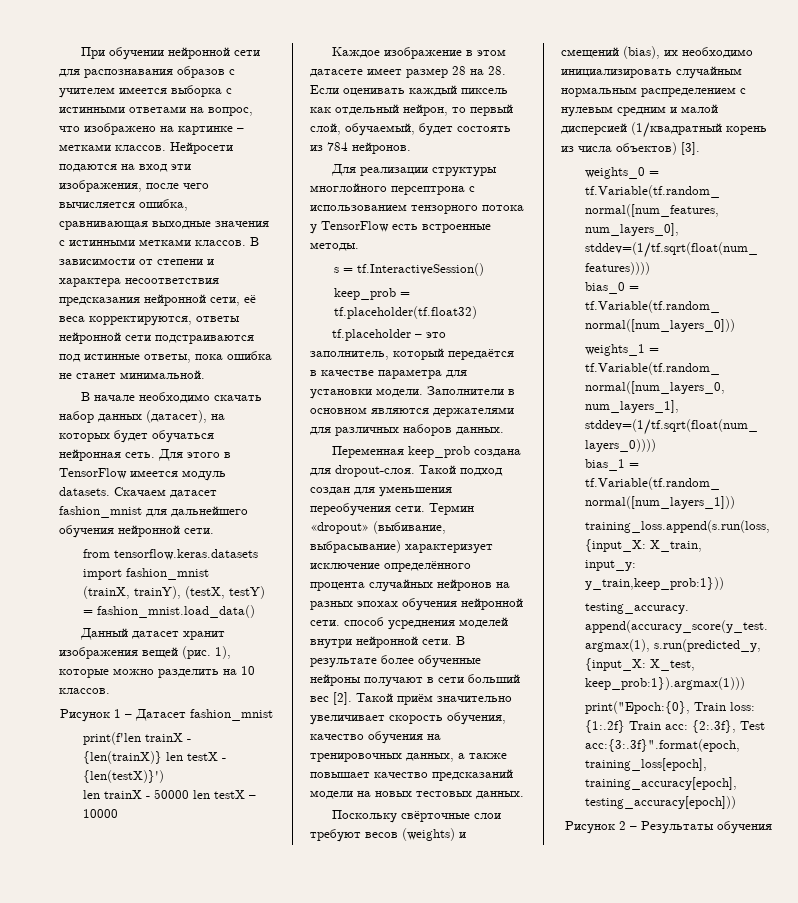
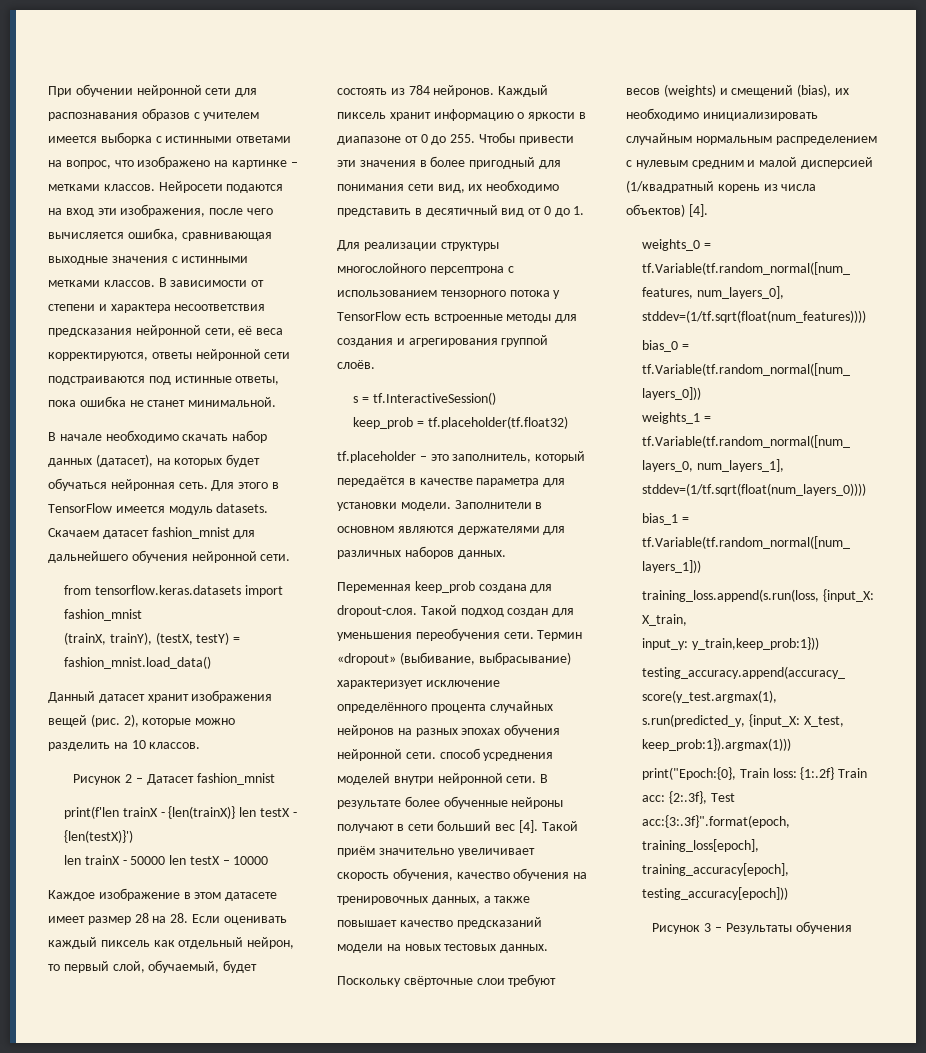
- 1), которые можно разделить на 10 классов.
+ 2), которые можно разделить на 10 классов.
- Рисунок 1 – Датасет fashion_mnist
+ Рисунок 2 – Датасет fashion_mnist
+ Каждый пиксель хранит информацию о яркости в диапазоне от 0 до 255. Чтобы привести эти значения в более пригодный для понимания сети вид, их необходимо представить в десятичный вид от 0 до 1.
- Для реализации структуры многлойного персептрона с использованием тензорного потока у TensorFlow есть встроенные методы.
+ Для реализации структуры многослойного персептрона с использованием тензорного потока у TensorFlow есть встроенные методы для создания и агрегирования группой слоёв.
- В результате более обученные нейроны получают в сети больший вес [2].
+ В результате более обученные нейроны получают в сети больший вес [4].
- Поскольку свёрточные слои требуют весов (weights) и смещений (bias), их необходимо инициализировать случайным нормальным распределением с нулевым средним и малой дисперсией (1/квадратный корень из числа объектов) [3].
+ Поскольку свёрточные слои требуют весов (weights) и смещений (bias), их необходимо инициализировать случайным нормальным распределением с нулевым средним и малой дисперсией (1/квадратный корень из числа объектов) [4].
- Рисунок 2 – Результаты обучения
+ Рисунок 3 – Результаты обучения

